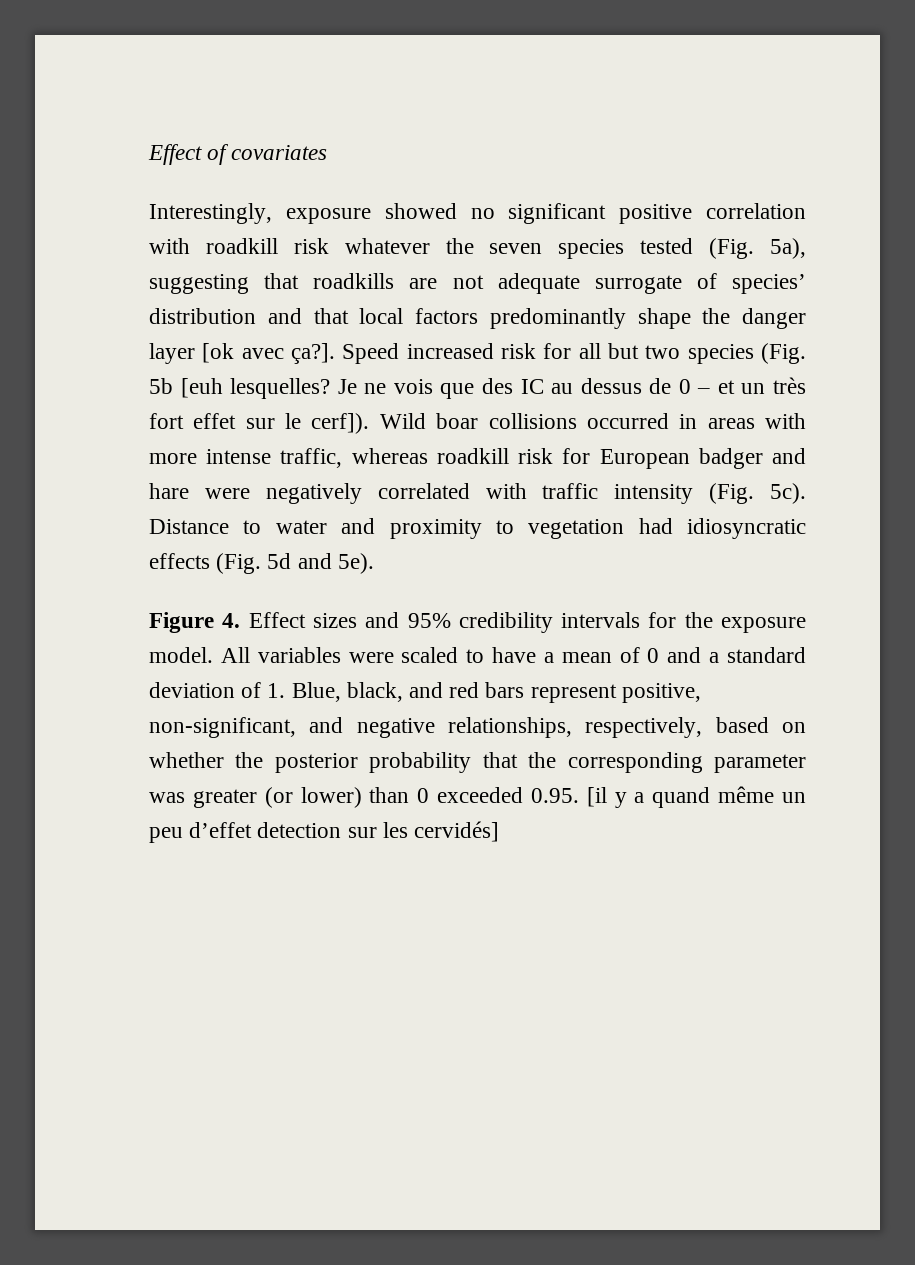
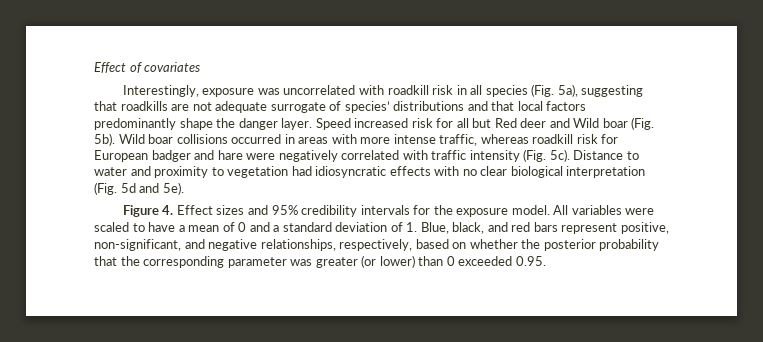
- Interestingly, exposure showed no significant positive correlation with roadkill risk whatever the seven species tested (Fig. 5a), suggesting that roadkills are not adequate surrogate of species’ distribution and that local factors predominantly shape the danger layer [ok avec ça?].
+ Interestingly, exposure was uncorrelated with roadkill risk in all species (Fig. 5a), suggesting that roadkills are not adequate surrogate of species’ distributions and that local factors predominantly shape the danger layer.
- Speed increased risk for all but two species (Fig. 5b [euh lesquelles? Je ne vois que des IC au dessus de 0 – et un très fort effet sur le cerf]).
+ Speed increased risk for all but Red deer and Wild boar (Fig. 5b).
- Distance to water and proximity to vegetation had idiosyncratic effects (Fig. 5d and 5e).
+ Distance to water and proximity to vegetation had idiosyncratic effects with no clear biological interpretation (Fig. 5d and 5e).
- All variables were scaled to have a mean of 0 and a standard deviation of 1. Blue, black, and red bars represent positive, non-significant, and negative relationships, respectively, based on whether the posterior probability that the corresponding parameter was greater (or lower) than 0 exceeded 0.95. [il y a quand même un peu d’effet detection sur les cervidés]
+ All variables were scaled to have a mean of 0 and a standard deviation of 1. Blue, black, and red bars represent positive, non-significant, and negative relationships, respectively, based on whether the posterior probability that the corresponding parameter was greater (or lower) than 0 exceeded 0.95.

